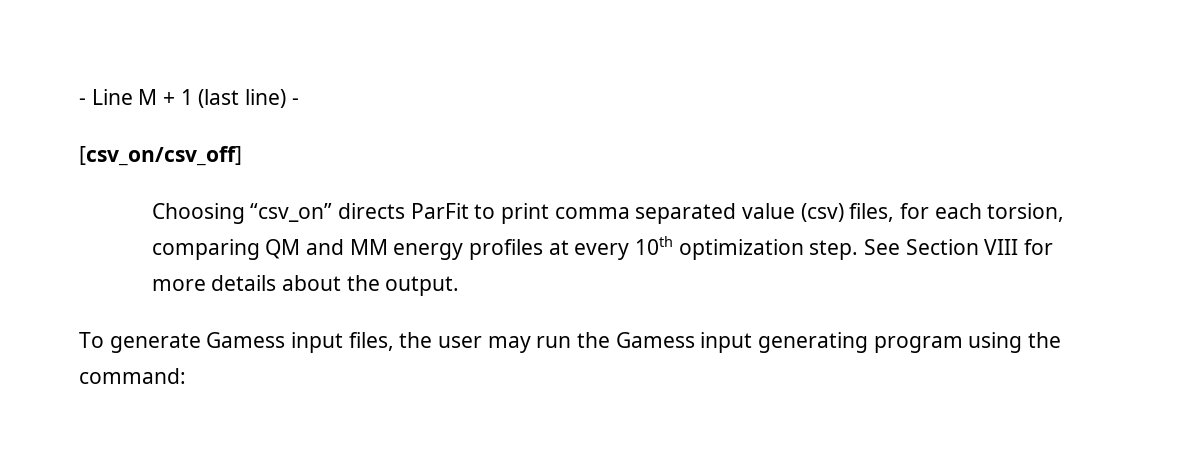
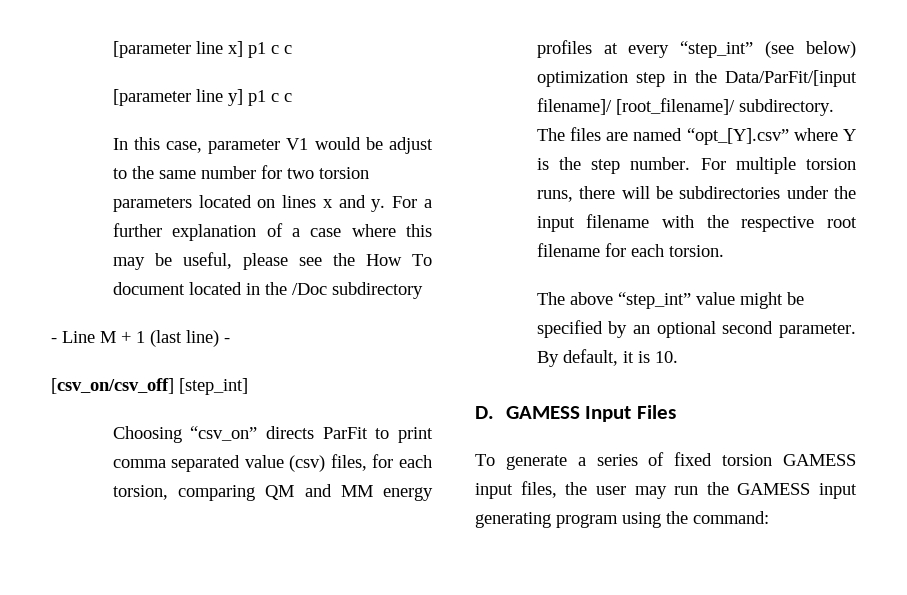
+ [parameter line x] p1 c c
+ [parameter line y] p1 c c
+ In this case, parameter V1 would be adjust to the same number for two torsion parameters located on lines x and y. For a further explanation of a case where this may be useful, please see the How To document located in the /Doc subdirectory
- [csv_on/csv_off]
+ [csv_on/csv_off] [step_int]
- Choosing “csv_on” directs ParFit to print comma separated value (csv) files, for each torsion, comparing QM and MM energy profiles at every 10th optimization step. See Section VIII for more details about the output.
- To generate Gamess input files, the user may run the Gamess input generating program using the command:
+ Choosing “csv_on” directs ParFit to print comma separated value (csv) files, for each torsion, comparing QM and MM energy profiles at every “step_int” (see below) optimization step in the Data/ParFit/[input filename]/ [root_filename]/ subdirectory. The files are named “opt_[Y].csv” where Y is the step number. For multiple torsion runs, there will be subdirectories under the input filename with the respective root filename for each torsion.
+ The above “step_int” value might be specified by an optional second parameter. By default, it is 10.
+ D. GAMESS Input Files
+ To generate a series of fixed torsion GAMESS input files, the user may run the GAMESS input generating program using the command:

